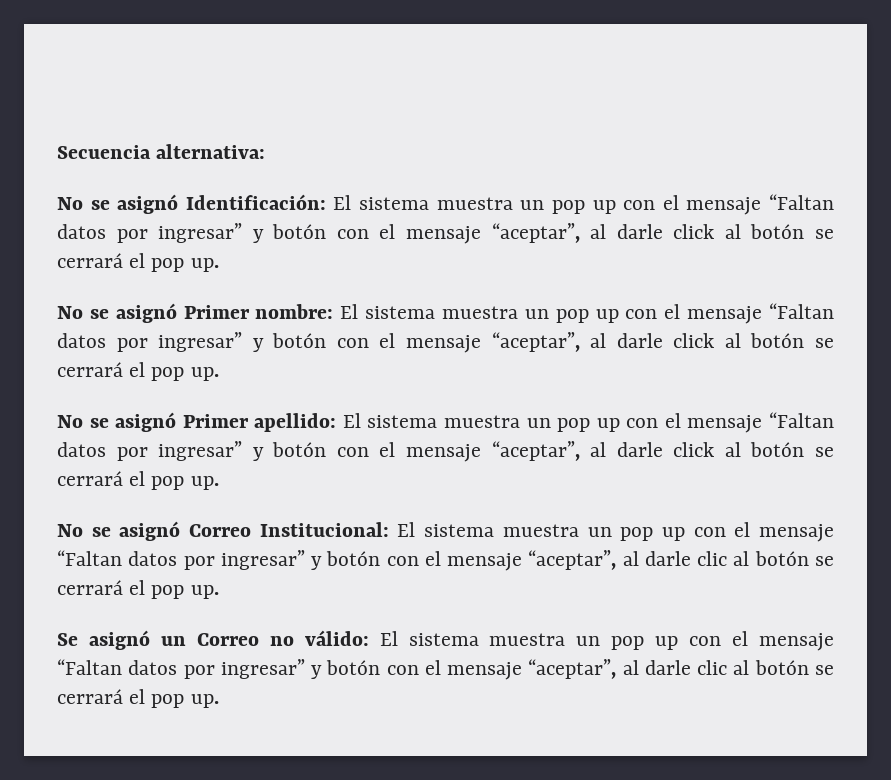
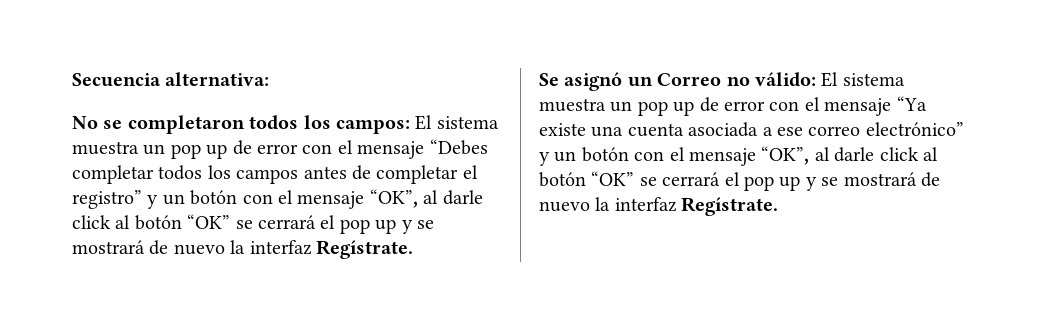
- No se asignó Identificación: El sistema muestra un pop up con el mensaje “Faltan datos por ingresar” y botón con el mensaje “aceptar”, al darle click al botón se cerrará el pop up.
- No se asignó Primer nombre: El sistema muestra un pop up con el mensaje “Faltan datos por ingresar” y botón con el mensaje “aceptar”, al darle click al botón se cerrará el pop up.
- No se asignó Primer apellido: El sistema muestra un pop up con el mensaje “Faltan datos por ingresar” y botón con el mensaje “aceptar”, al darle click al botón se cerrará el pop up.
- No se asignó Correo Institucional: El sistema muestra un pop up con el mensaje “Faltan datos por ingresar” y botón con el mensaje “aceptar”, al darle clic al botón se cerrará el pop up.
+ No se completaron todos los campos: El sistema muestra un pop up de error con el mensaje “Debes completar todos los campos antes de completar el registro” y un botón con el mensaje “OK”, al darle click al botón “OK” se cerrará el pop up y se mostrará de nuevo la interfaz Regístrate.
- Se asignó un Correo no válido: El sistema muestra un pop up con el mensaje “Faltan datos por ingresar” y botón con el mensaje “aceptar”, al darle clic al botón se cerrará el pop up.
+ Se asignó un Correo no válido: El sistema muestra un pop up de error con el mensaje “Ya existe una cuenta asociada a ese correo electrónico” y un botón con el mensaje “OK”, al darle click al botón “OK” se cerrará el pop up y se mostrará de nuevo la interfaz Regístrate.

